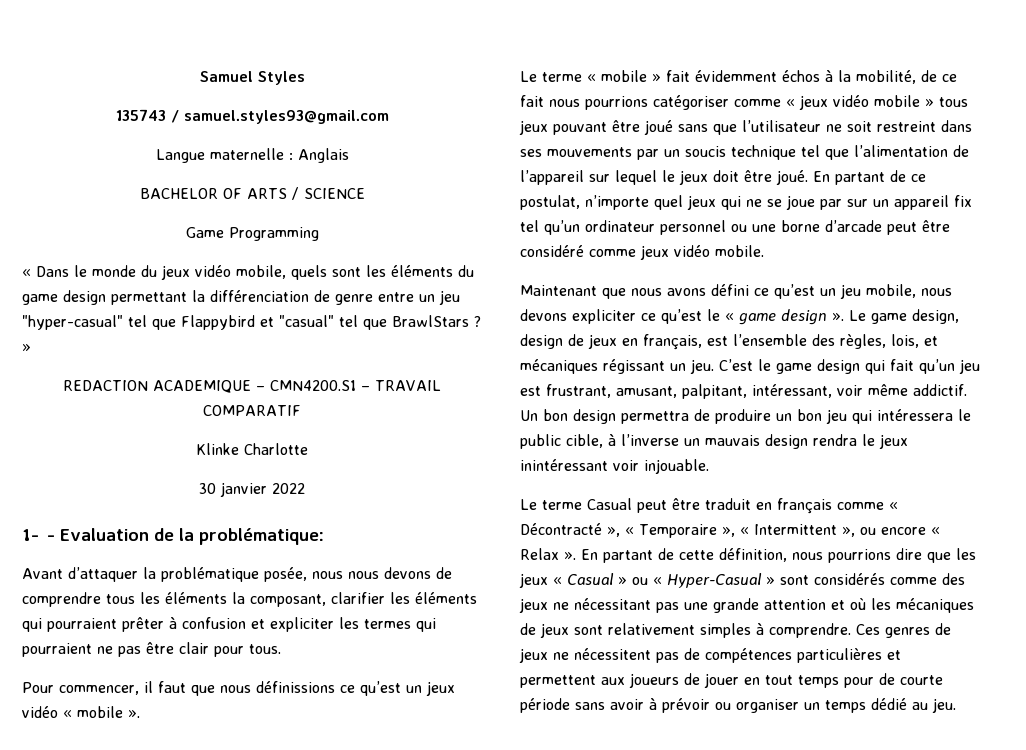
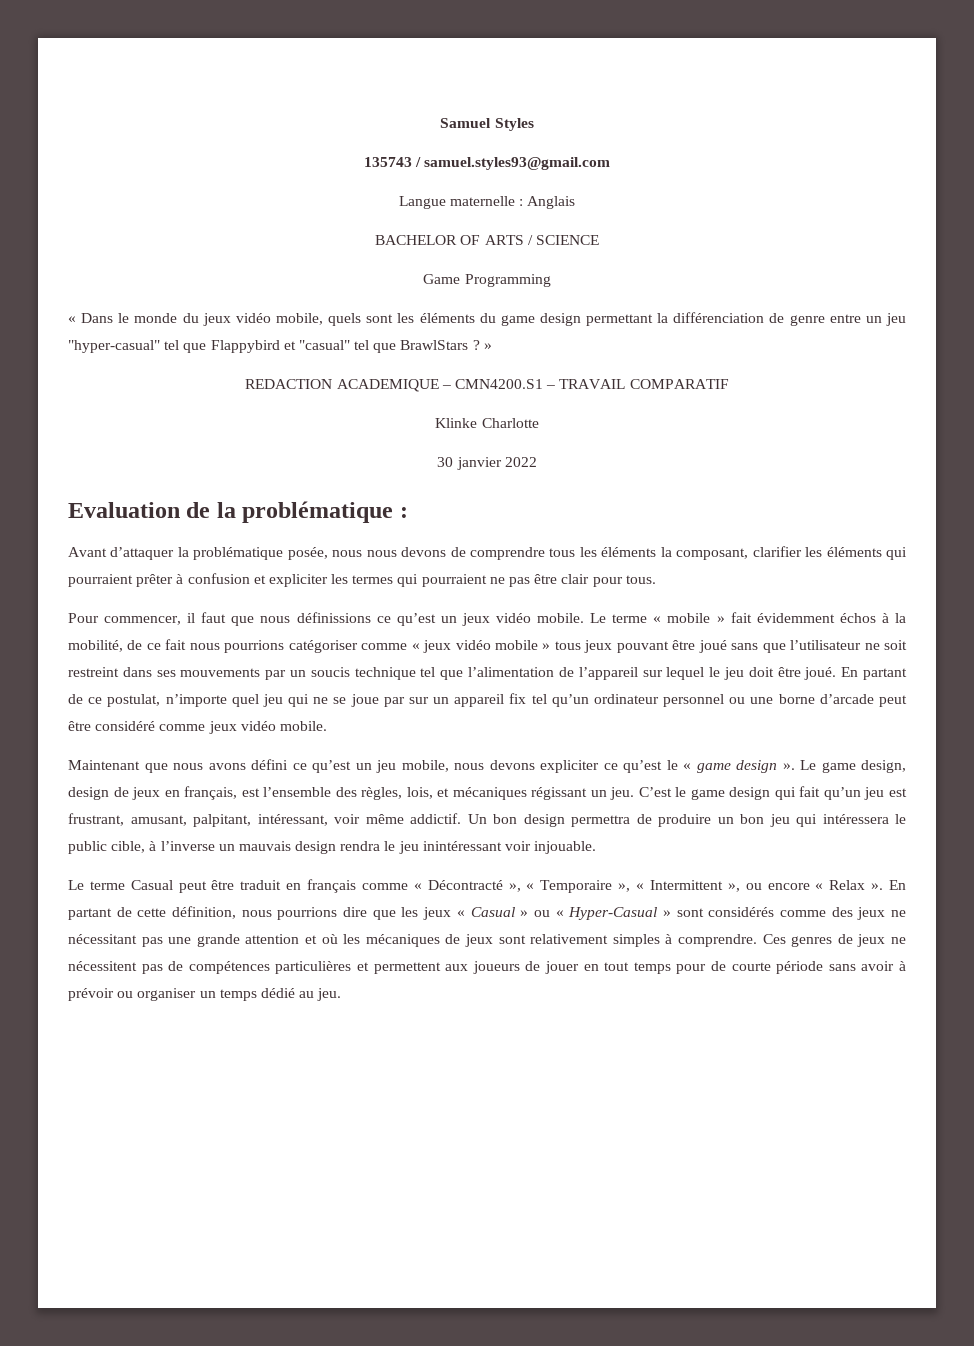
- 1- - Evaluation de la problématique:
+ Evaluation de la problématique :
- Pour commencer, il faut que nous définissions ce qu’est un jeux vidéo « mobile ».
- Le terme « mobile » fait évidemment échos à la mobilité, de ce fait nous pourrions catégoriser comme « jeux vidéo mobile » tous jeux pouvant être joué sans que l’utilisateur ne soit restreint dans ses mouvements par un soucis technique tel que l’alimentation de l’appareil sur lequel le jeux doit être joué.
+ Pour commencer, il faut que nous définissions ce qu’est un jeux vidéo mobile. Le terme « mobile » fait évidemment échos à la mobilité, de ce fait nous pourrions catégoriser comme « jeux vidéo mobile » tous jeux pouvant être joué sans que l’utilisateur ne soit restreint dans ses mouvements par un soucis technique tel que l’alimentation de l’appareil sur lequel le jeu doit être joué.
- En partant de ce postulat, n’importe quel jeux qui ne se joue par sur un appareil fix tel qu’un ordinateur personnel ou une borne d’arcade peut être considéré comme jeux vidéo mobile.
+ En partant de ce postulat, n’importe quel jeu qui ne se joue par sur un appareil fix tel qu’un ordinateur personnel ou une borne d’arcade peut être considéré comme jeux vidéo mobile.
- Un bon design permettra de produire un bon jeu qui intéressera le public cible, à l’inverse un mauvais design rendra le jeux inintéressant voir injouable.
+ Un bon design permettra de produire un bon jeu qui intéressera le public cible, à l’inverse un mauvais design rendra le jeu inintéressant voir injouable.

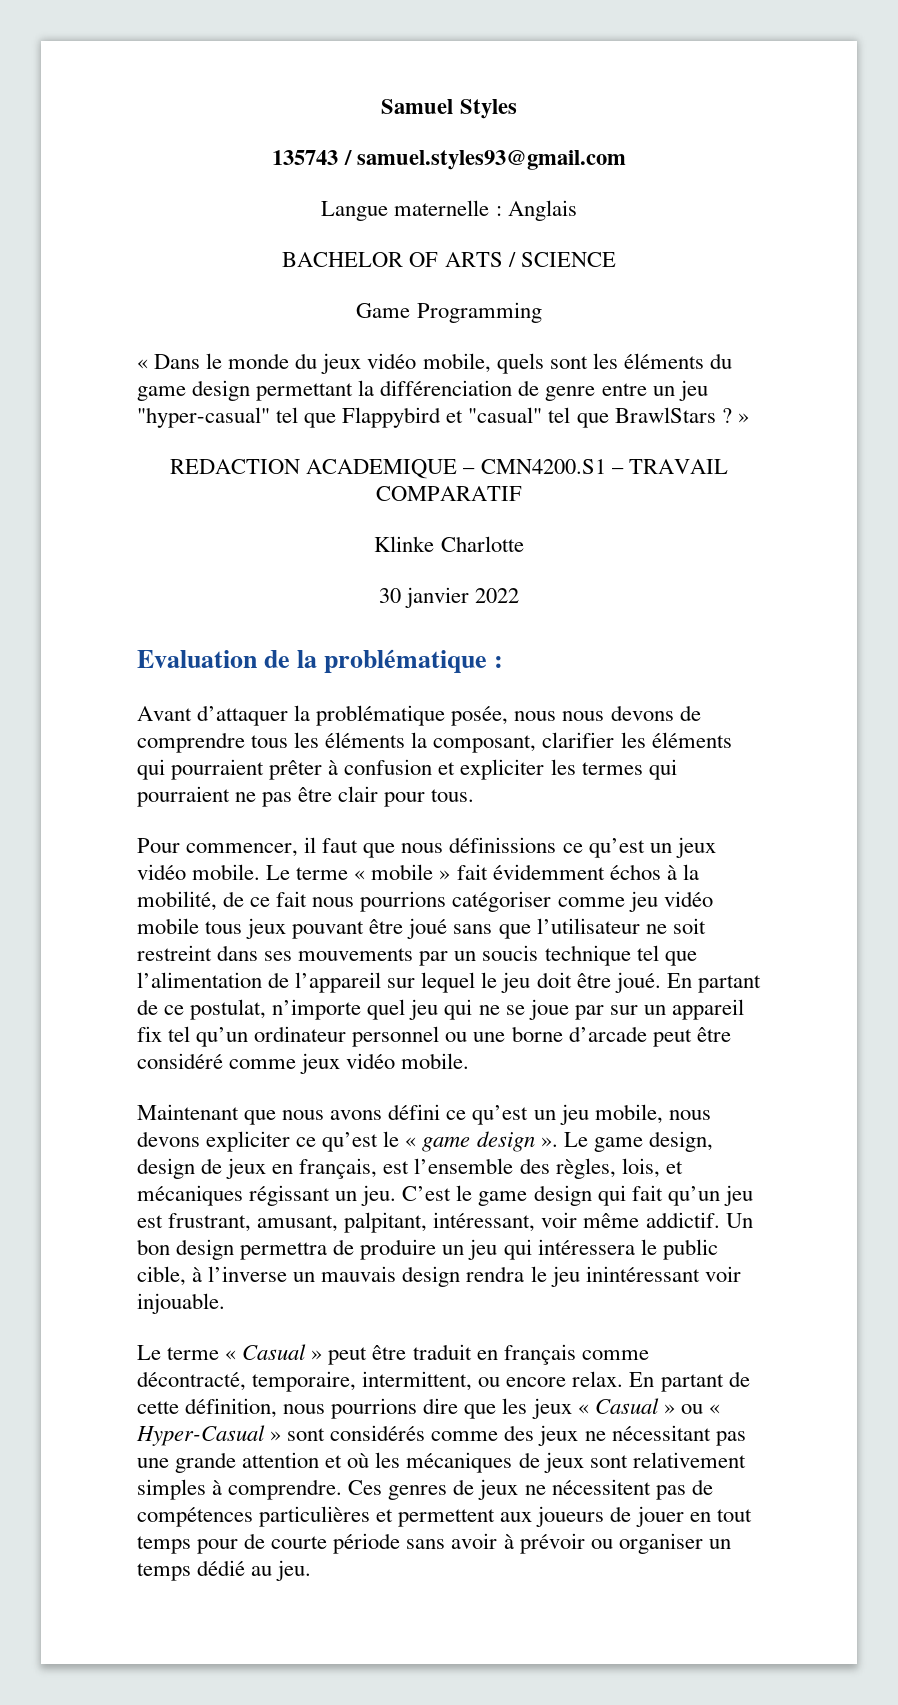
- Le terme « mobile » fait évidemment échos à la mobilité, de ce fait nous pourrions catégoriser comme « jeux vidéo mobile » tous jeux pouvant être joué sans que l’utilisateur ne soit restreint dans ses mouvements par un soucis technique tel que l’alimentation de l’appareil sur lequel le jeu doit être joué.
+ Le terme « mobile » fait évidemment échos à la mobilité, de ce fait nous pourrions catégoriser comme jeu vidéo mobile tous jeux pouvant être joué sans que l’utilisateur ne soit restreint dans ses mouvements par un soucis technique tel que l’alimentation de l’appareil sur lequel le jeu doit être joué.
- Un bon design permettra de produire un bon jeu qui intéressera le public cible, à l’inverse un mauvais design rendra le jeu inintéressant voir injouable.
+ Un bon design permettra de produire un jeu qui intéressera le public cible, à l’inverse un mauvais design rendra le jeu inintéressant voir injouable.
- Le terme Casual peut être traduit en français comme « Décontracté », « Temporaire », « Intermittent », ou encore « Relax ».
+ Le terme « Casual » peut être traduit en français comme décontracté, temporaire, intermittent, ou encore relax.

